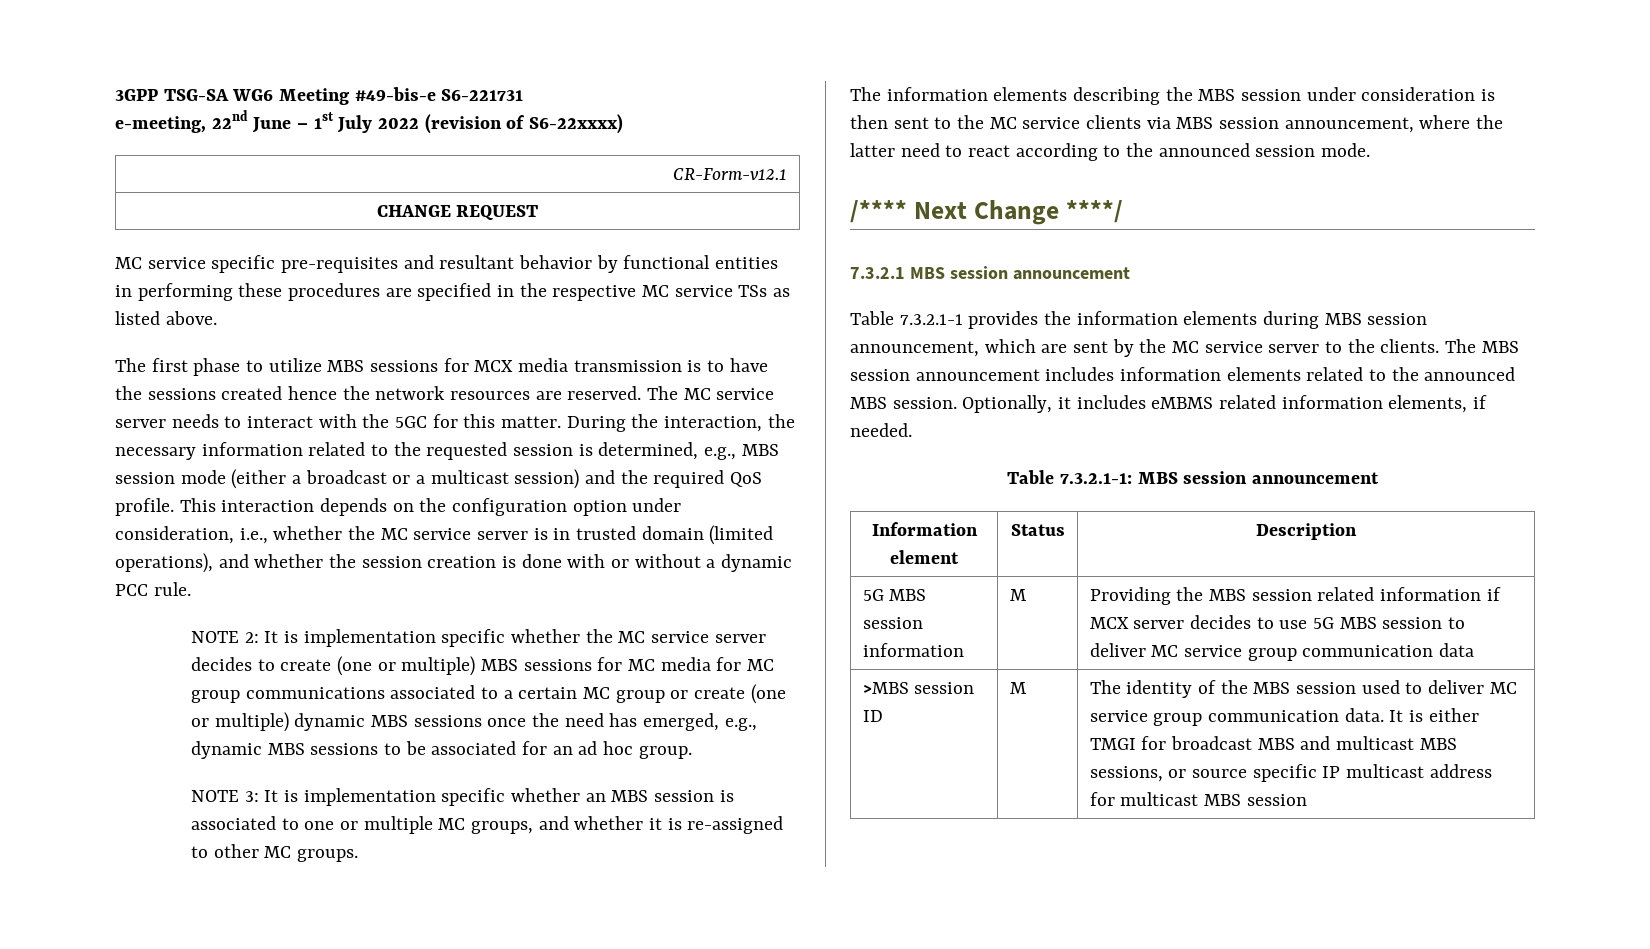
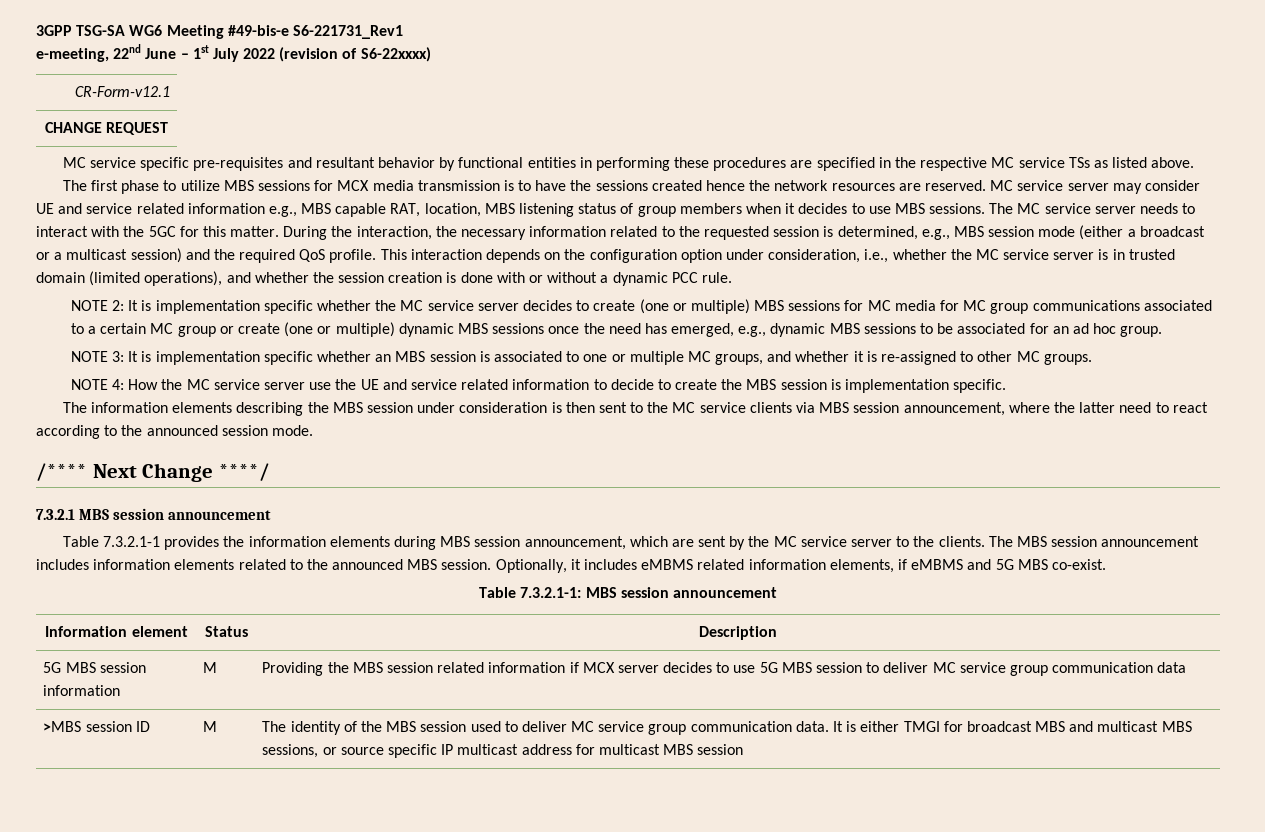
- 3GPP TSG-SA WG6 Meeting #49-bis-e S6-221731
+ 3GPP TSG-SA WG6 Meeting #49-bis-e S6-221731_Rev1
+ MC service server may consider UE and service related information e.g., MBS capable RAT, location, MBS listening status of group members when it decides to use MBS sessions.
+ NOTE 4: How the MC service server use the UE and service related information to decide to create the MBS session is implementation specific.
- Optionally, it includes eMBMS related information elements, if needed.
+ Optionally, it includes eMBMS related information elements, if eMBMS and 5G MBS co-exist.

